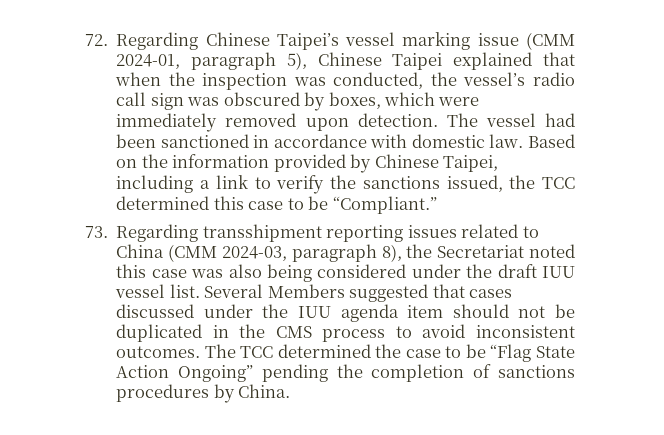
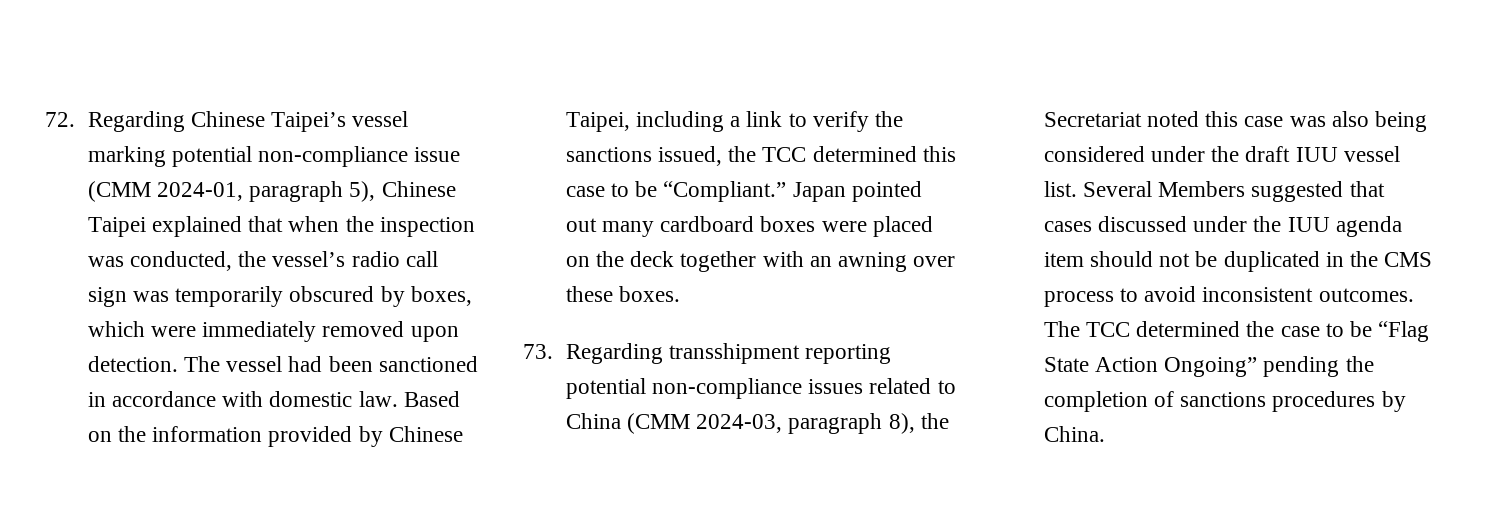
- 72. Regarding Chinese Taipei’s vessel marking issue (CMM 2024-01, paragraph 5), Chinese Taipei explained that when the inspection was conducted, the vessel’s radio call sign was obscured by boxes, which were immediately removed upon detection.
+ 72. Regarding Chinese Taipei’s vessel marking potential non-compliance issue (CMM 2024-01, paragraph 5), Chinese Taipei explained that when the inspection was conducted, the vessel’s radio call sign was temporarily obscured by boxes, which were immediately removed upon detection.
+ Japan pointed out many cardboard boxes were placed on the deck together with an awning over these boxes.
- 73. Regarding transshipment reporting issues related to China (CMM 2024-03, paragraph 8), the Secretariat noted this case was also being considered under the draft IUU vessel list.
+ 73. Regarding transshipment reporting potential non-compliance issues related to China (CMM 2024-03, paragraph 8), the Secretariat noted this case was also being considered under the draft IUU vessel list.

